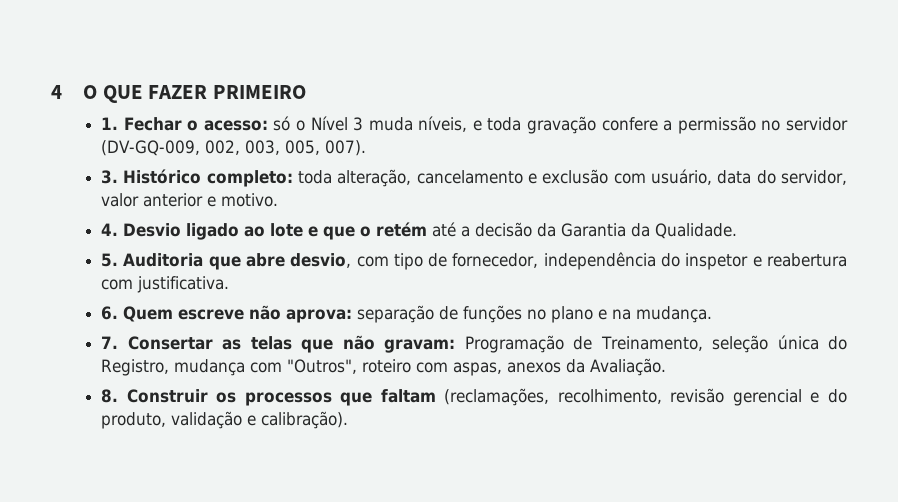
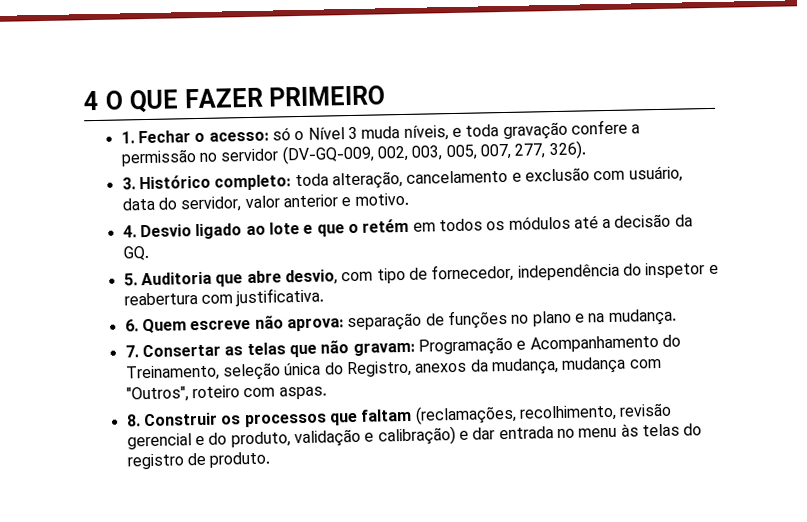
- 1. Fechar o acesso: só o Nível 3 muda níveis, e toda gravação confere a permissão no servidor (DV-GQ-009, 002, 003, 005, 007).
+ 1. Fechar o acesso: só o Nível 3 muda níveis, e toda gravação confere a permissão no servidor (DV-GQ-009, 002, 003, 005, 007, 277, 326).
- 4. Desvio ligado ao lote e que o retém até a decisão da Garantia da Qualidade.
+ 4. Desvio ligado ao lote e que o retém em todos os módulos até a decisão da GQ.
- 7. Consertar as telas que não gravam: Programação de Treinamento, seleção única do Registro, mudança com "Outros", roteiro com aspas, anexos da Avaliação.
+ 7. Consertar as telas que não gravam: Programação e Acompanhamento do Treinamento, seleção única do Registro, anexos da mudança, mudança com "Outros", roteiro com aspas.
- 8. Construir os processos que faltam (reclamações, recolhimento, revisão gerencial e do produto, validação e calibração).
+ 8. Construir os processos que faltam (reclamações, recolhimento, revisão gerencial e do produto, validação e calibração) e dar entrada no menu às telas do registro de produto.

